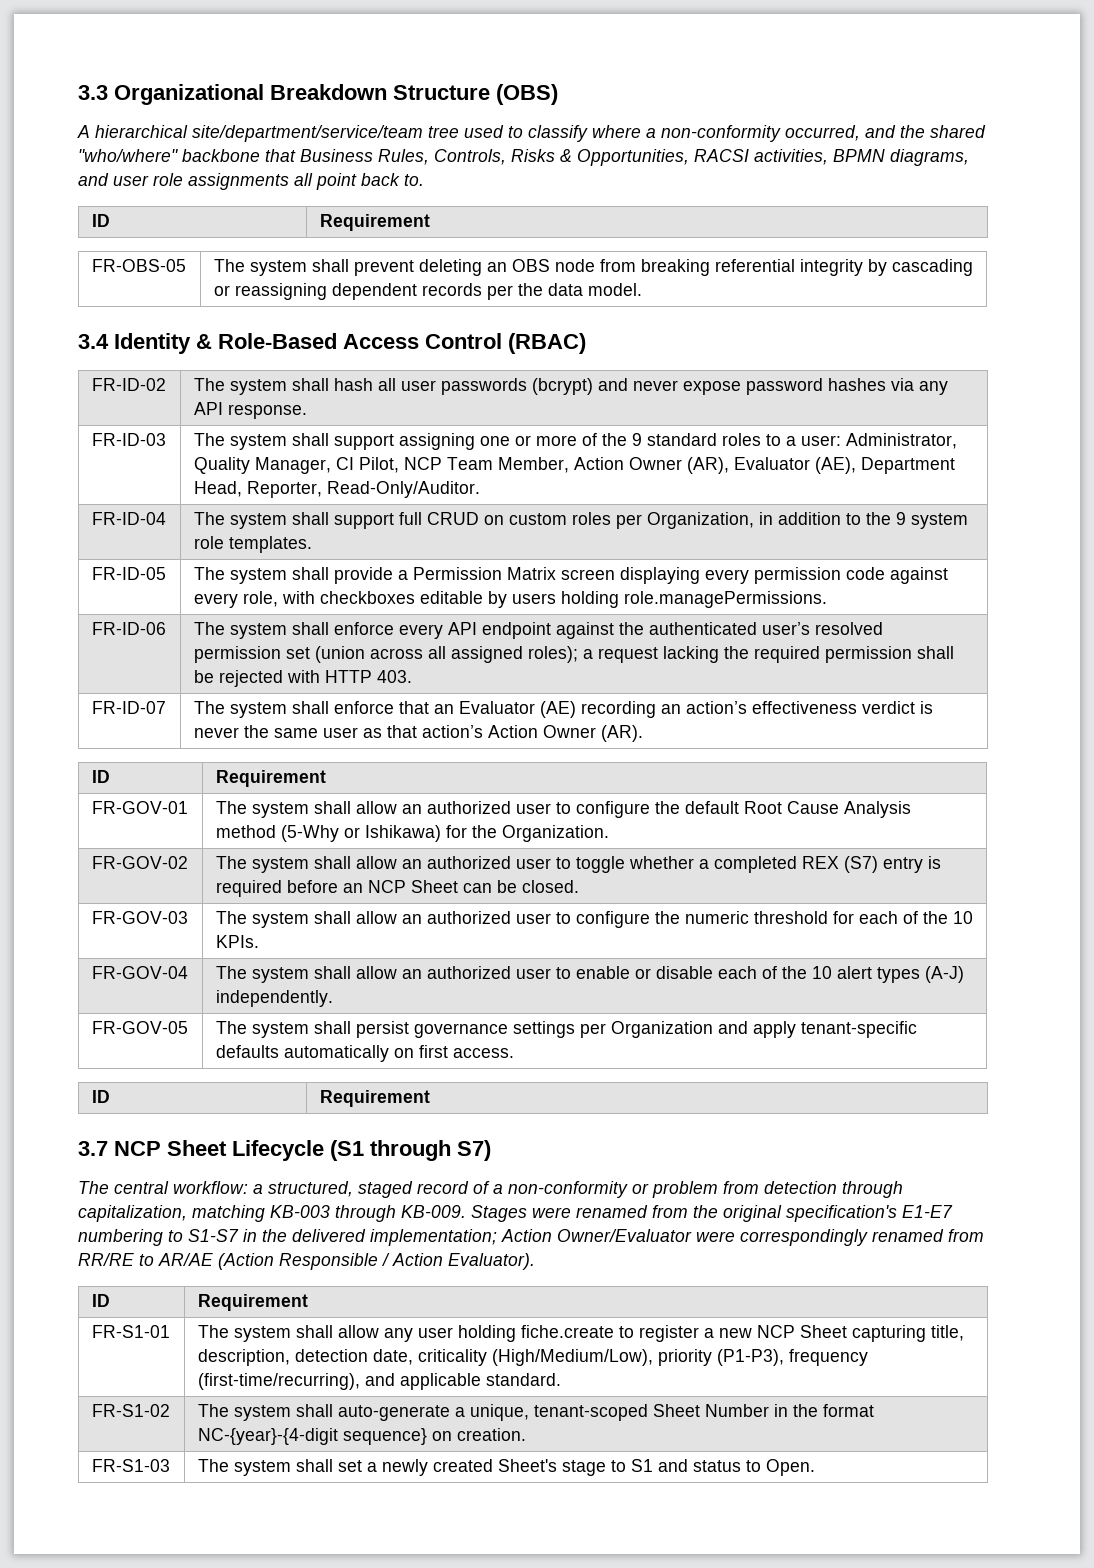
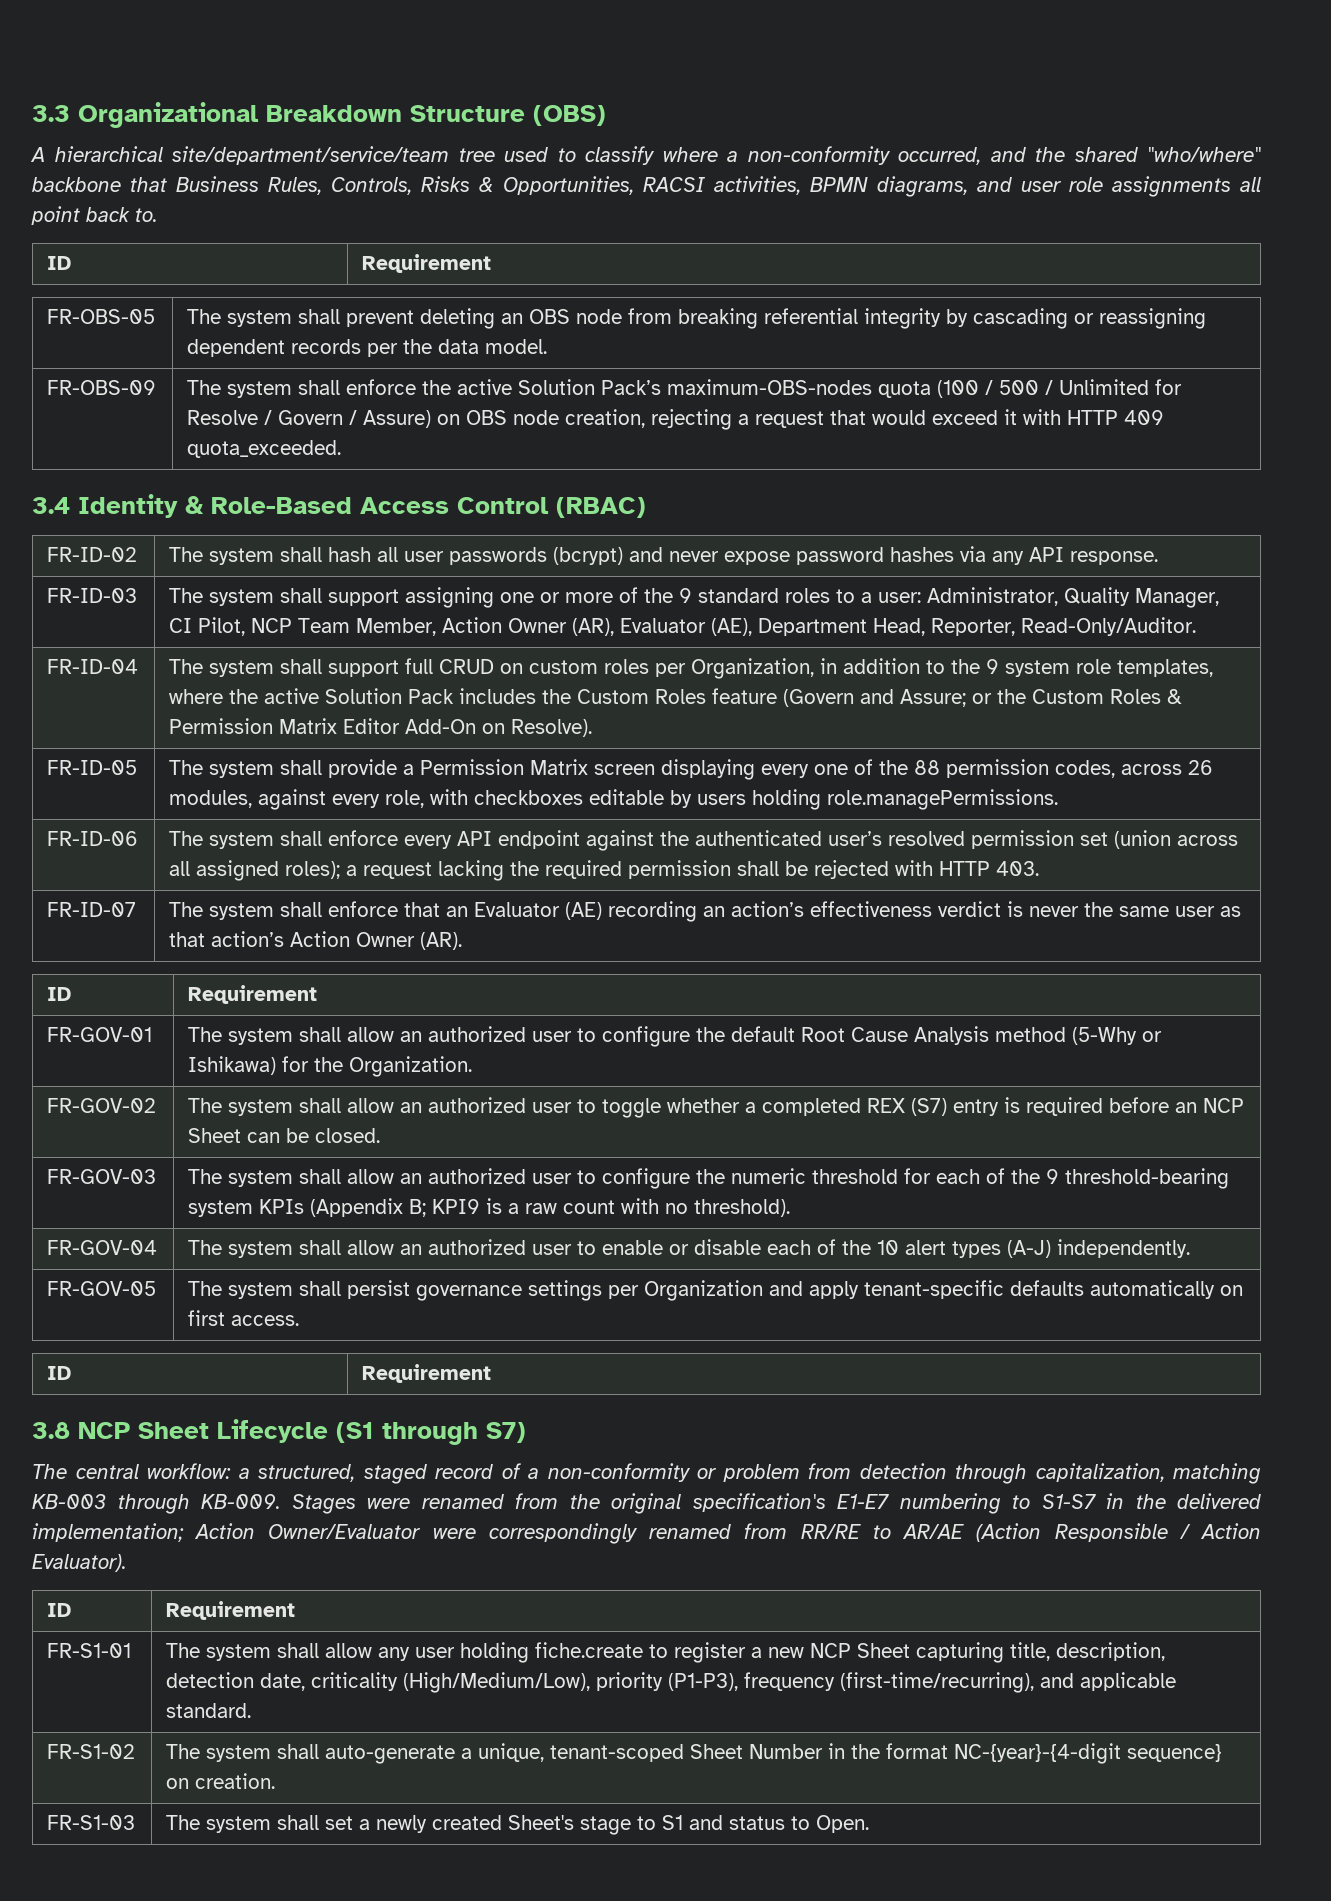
+ FR-OBS-09 | The system shall enforce the active Solution Pack’s maximum-OBS-nodes quota (100 / 500 / Unlimited for Resolve / Govern / Assure) on OBS node creation, rejecting a request that would exceed it with HTTP 409 quota_exceeded.
- The system shall support full CRUD on custom roles per Organization, in addition to the 9 system role templates.
+ The system shall support full CRUD on custom roles per Organization, in addition to the 9 system role templates, where the active Solution Pack includes the Custom Roles feature (Govern and Assure; or the Custom Roles & Permission Matrix Editor Add-On on Resolve).
- FR-ID-05 | The system shall provide a Permission Matrix screen displaying every permission code against every role, with checkboxes editable by users holding role.managePermissions.
+ FR-ID-05 | The system shall provide a Permission Matrix screen displaying every one of the 88 permission codes, across 26 modules, against every role, with checkboxes editable by users holding role.managePermissions.
- FR-GOV-03 | The system shall allow an authorized user to configure the numeric threshold for each of the 10 KPIs.
+ FR-GOV-03 | The system shall allow an authorized user to configure the numeric threshold for each of the 9 threshold-bearing system KPIs (Appendix B; KPI9 is a raw count with no threshold).
- 3.7 NCP Sheet Lifecycle (S1 through S7)
+ 3.8 NCP Sheet Lifecycle (S1 through S7)

